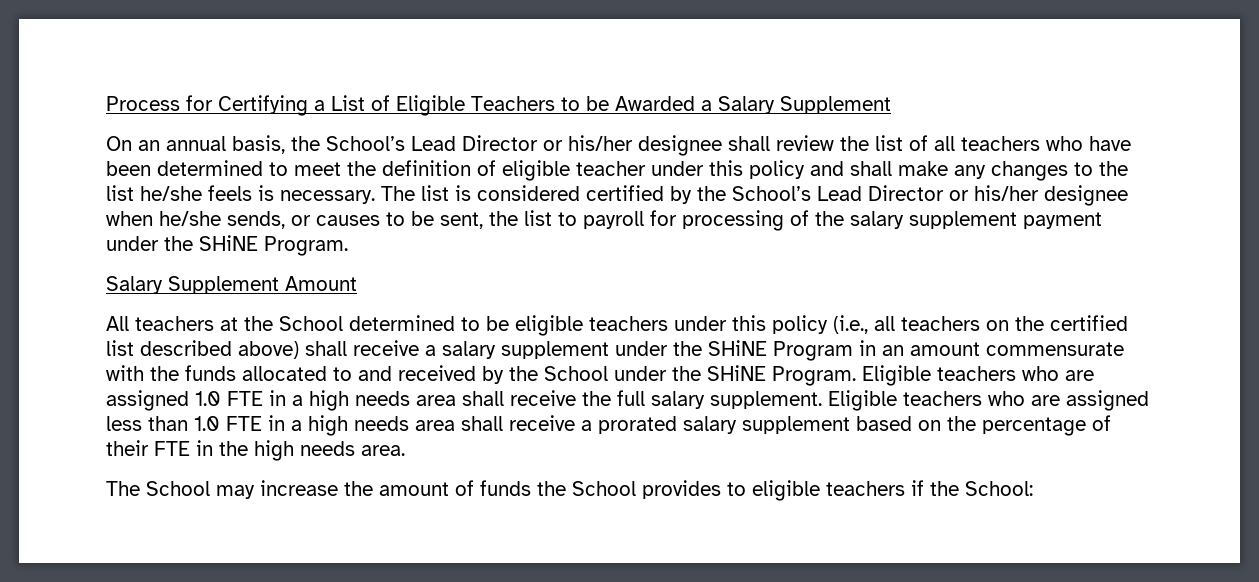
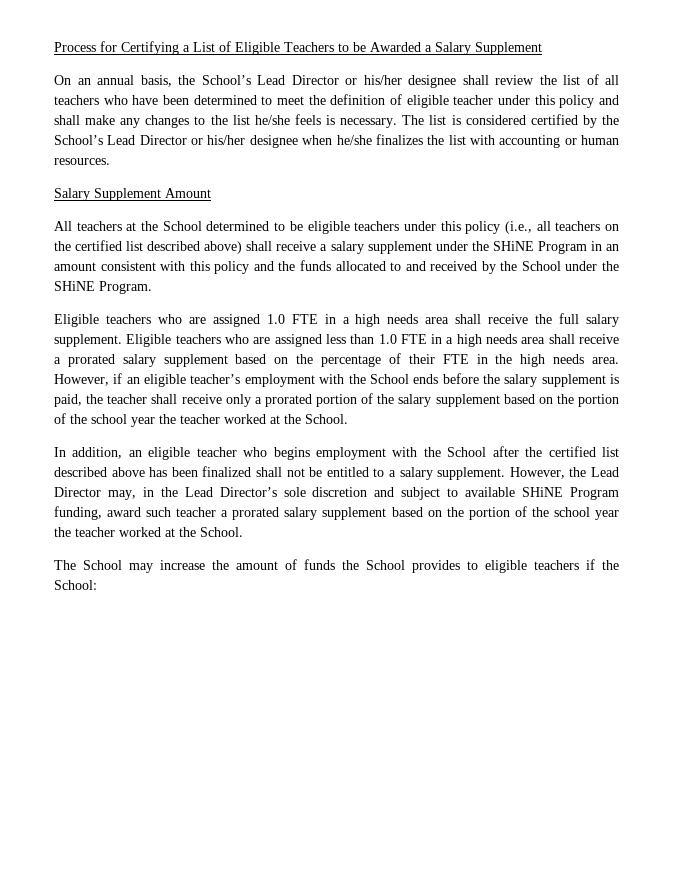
- The list is considered certified by the School’s Lead Director or his/her designee when he/she sends, or causes to be sent, the list to payroll for processing of the salary supplement payment under the SHiNE Program.
+ The list is considered certified by the School’s Lead Director or his/her designee when he/she finalizes the list with accounting or human resources.
- All teachers at the School determined to be eligible teachers under this policy (i.e., all teachers on the certified list described above) shall receive a salary supplement under the SHiNE Program in an amount commensurate with the funds allocated to and received by the School under the SHiNE Program. Eligible teachers who are assigned 1.0 FTE in a high needs area shall receive the full salary supplement.
+ All teachers at the School determined to be eligible teachers under this policy (i.e., all teachers on the certified list described above) shall receive a salary supplement under the SHiNE Program in an amount consistent with this policy and the funds allocated to and received by the School under the SHiNE Program.
+ Eligible teachers who are assigned 1.0 FTE in a high needs area shall receive the full salary supplement.
+ However, if an eligible teacher’s employment with the School ends before the salary supplement is paid, the teacher shall receive only a prorated portion of the salary supplement based on the portion of the school year the teacher worked at the School.
+ In addition, an eligible teacher who begins employment with the School after the certified list described above has been finalized shall not be entitled to a salary supplement. However, the Lead Director may, in the Lead Director’s sole discretion and subject to available SHiNE Program funding, award such teacher a prorated salary supplement based on the portion of the school year the teacher worked at the School.

